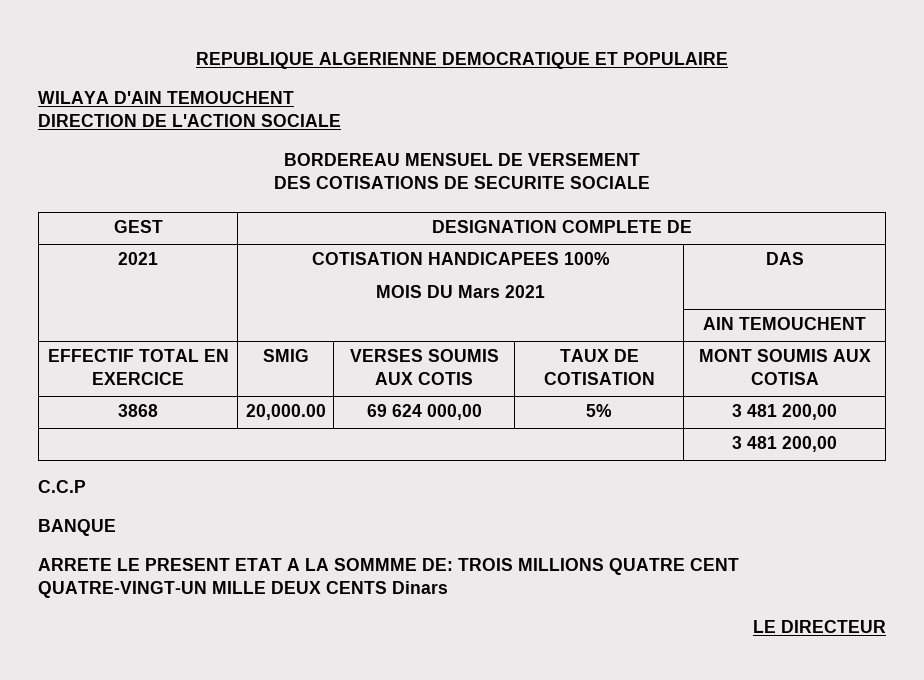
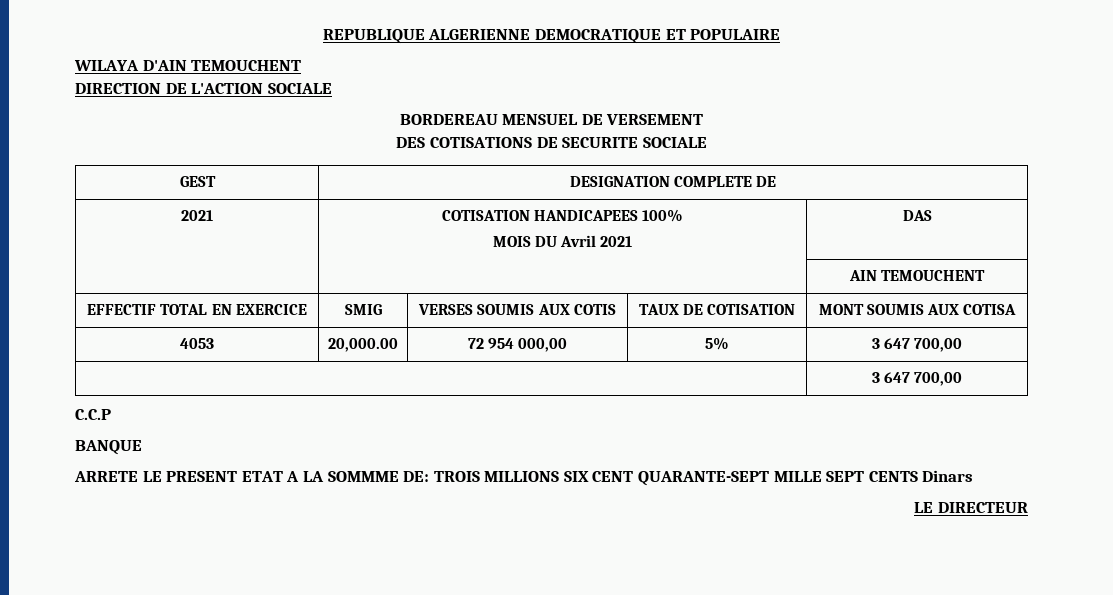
  2021 | COTISATION HANDICAPEES 100%
- MOIS DU Mars 2021 | DAS
+ MOIS DU Avril 2021 | DAS
- 3868 | 20,000.00 | 69 624 000,00 | 5% | 3 481 200,00
- | 3 481 200,00
+ 4053 | 20,000.00 | 72 954 000,00 | 5% | 3 647 700,00
+ | 3 647 700,00
- ARRETE LE PRESENT ETAT A LA SOMMME DE: TROIS MILLIONS QUATRE CENT QUATRE-VINGT-UN MILLE DEUX CENTS Dinars
+ ARRETE LE PRESENT ETAT A LA SOMMME DE: TROIS MILLIONS SIX CENT QUARANTE-SEPT MILLE SEPT CENTS Dinars

